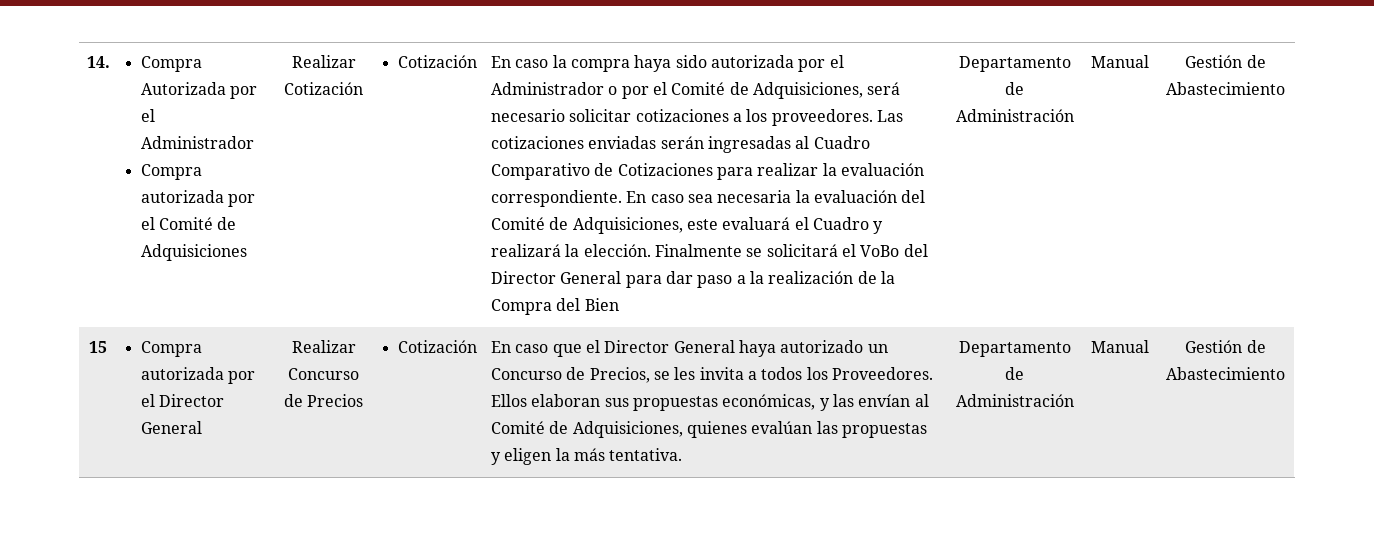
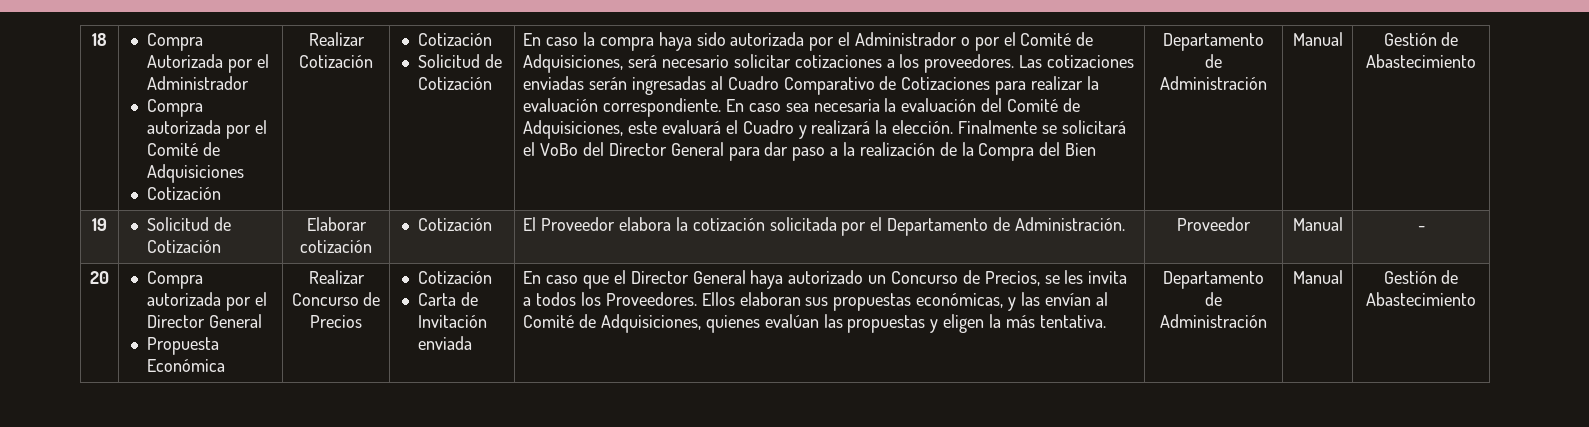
- 14.
+ 18
  Compra autorizada por el Comité de Adquisiciones
+ Cotización
  Realizar Cotización | Cotización
+ Solicitud de Cotización
- 15
+ 19 | Solicitud de Cotización | Elaborar cotización | Cotización | El Proveedor elabora la cotización solicitada por el Departamento de Administración. | Proveedor | Manual | -
+ 20
+ Propuesta Económica
+ Carta de Invitación enviada

